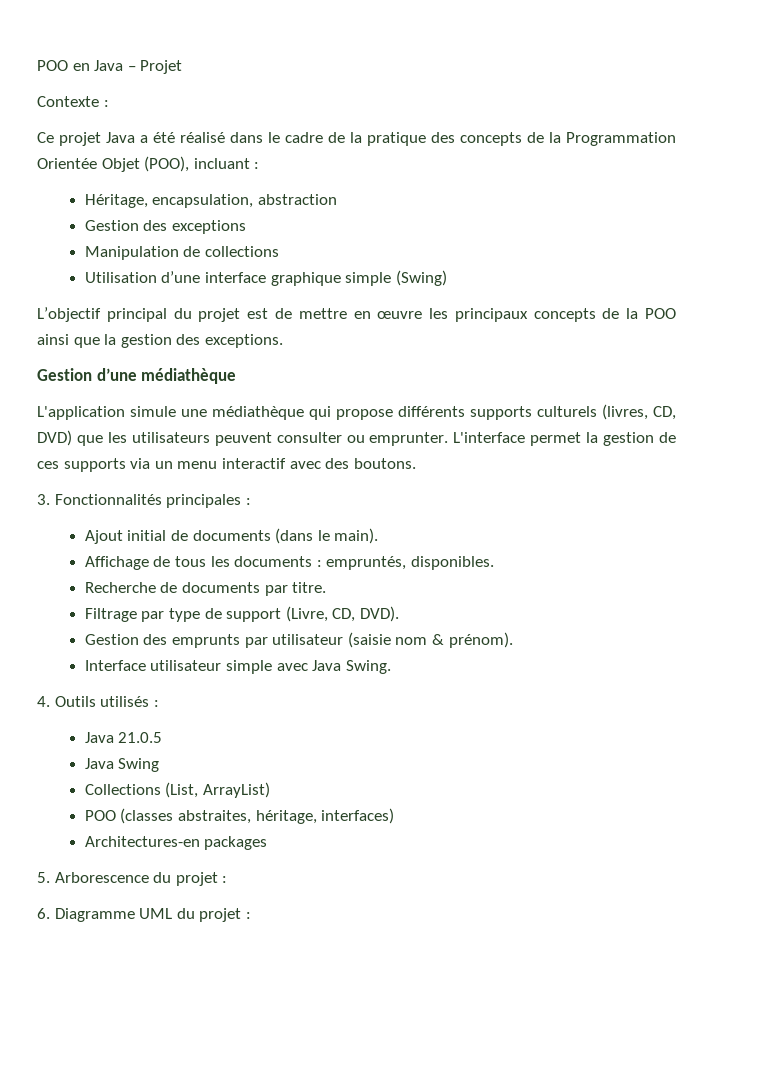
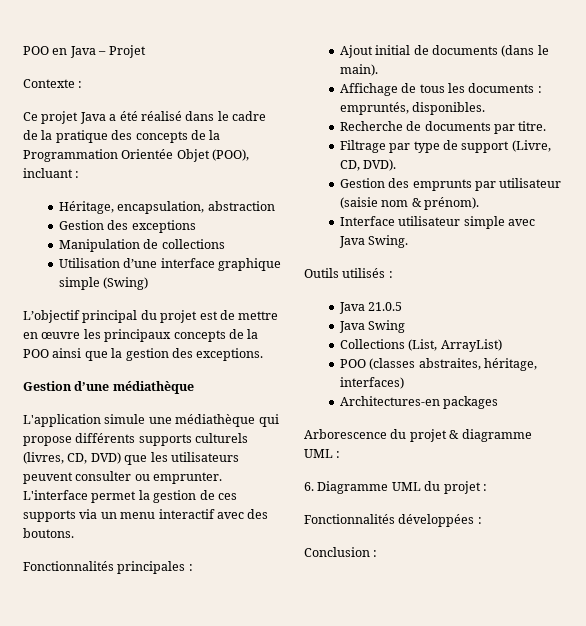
- 3. Fonctionnalités principales :
+ Fonctionnalités principales :
- 4. Outils utilisés :
+ Outils utilisés :
- 5. Arborescence du projet :
+ Arborescence du projet & diagramme UML :
+ Fonctionnalités développées :
+ Conclusion :

